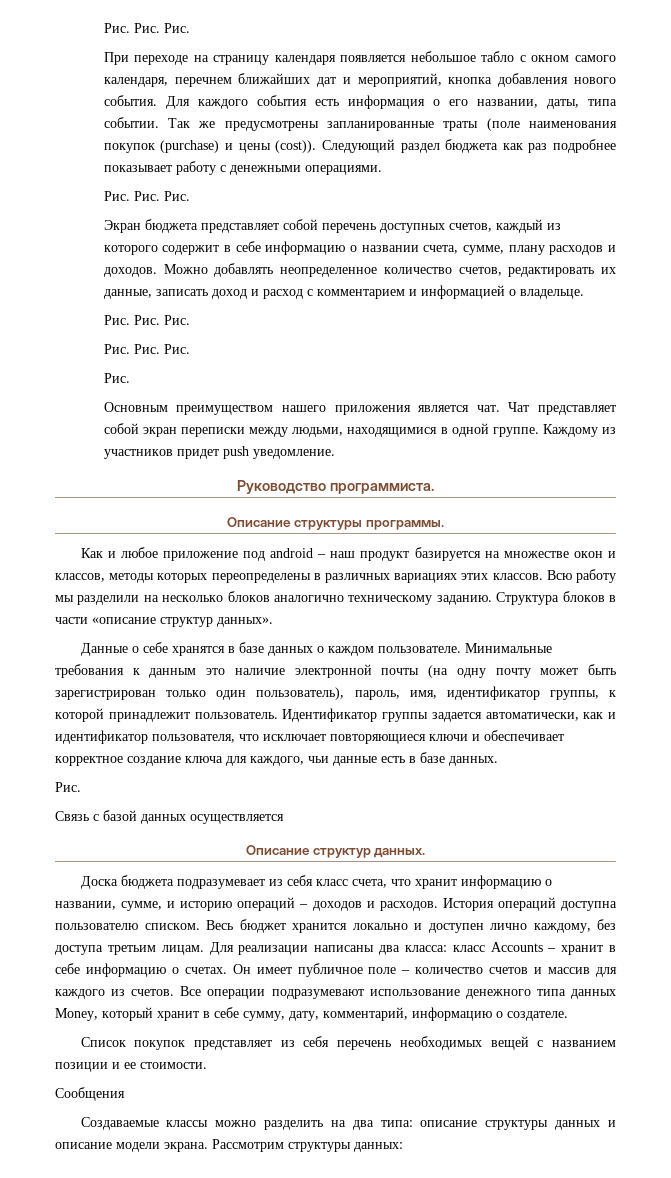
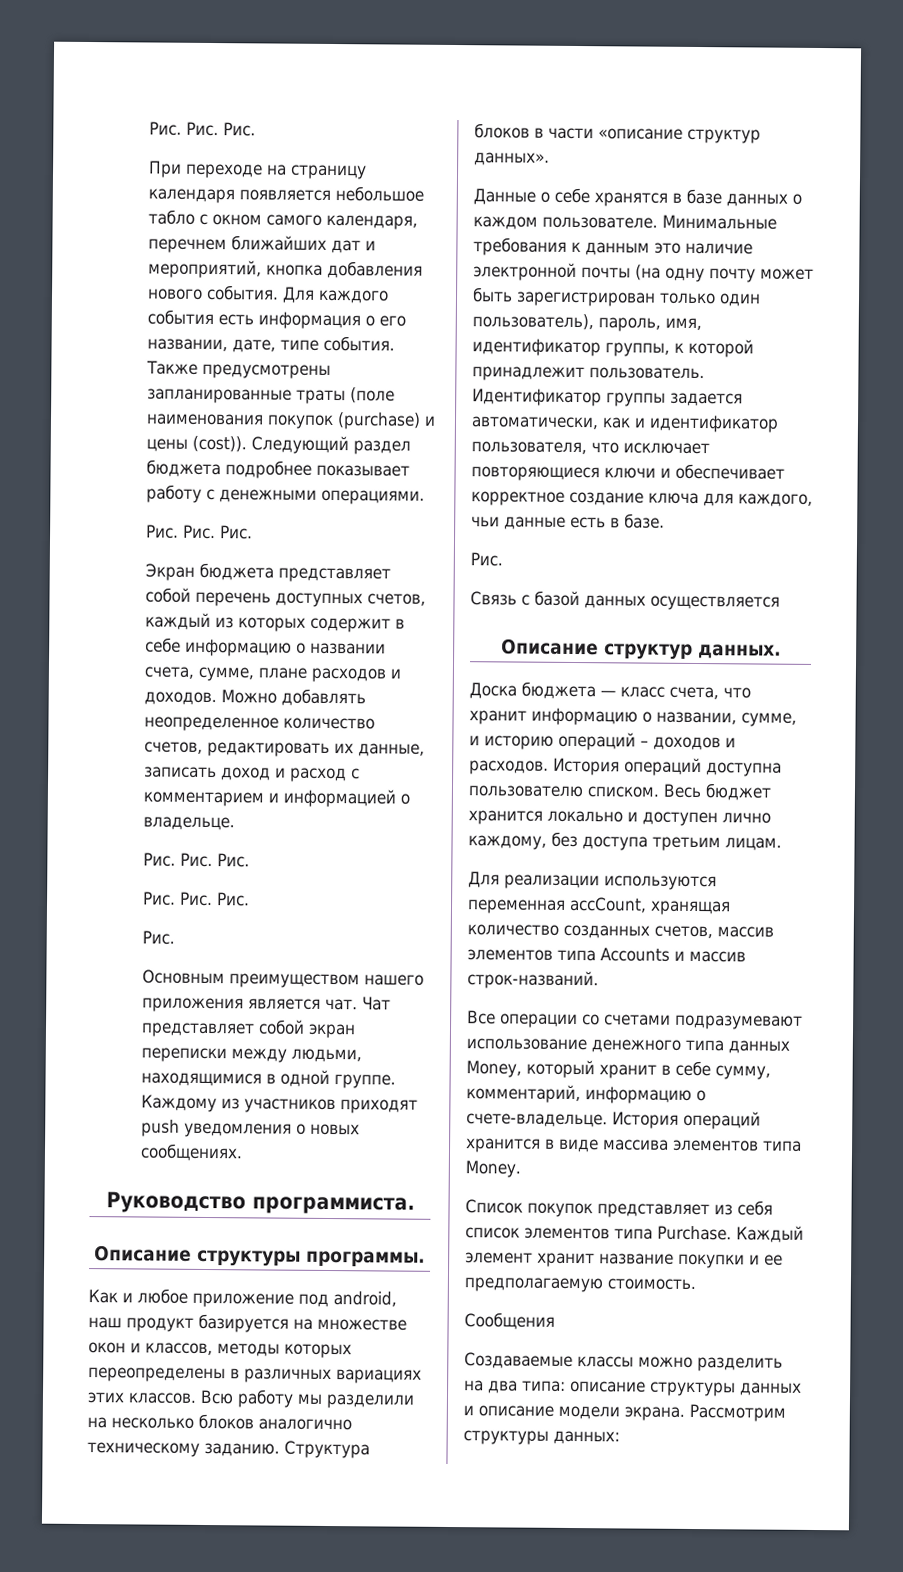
- Для каждого события есть информация о его названии, даты, типа событии. Так же предусмотрены запланированные траты (поле наименования покупок (purchase) и цены (cost)).
+ Для каждого события есть информация о его названии, дате, типе события. Также предусмотрены запланированные траты (поле наименования покупок (purchase) и цены (cost)).
- Следующий раздел бюджета как раз подробнее показывает работу с денежными операциями.
+ Следующий раздел бюджета подробнее показывает работу с денежными операциями.
- Экран бюджета представляет собой перечень доступных счетов, каждый из которого содержит в себе информацию о названии счета, сумме, плану расходов и доходов.
+ Экран бюджета представляет собой перечень доступных счетов, каждый из которых содержит в себе информацию о названии счета, сумме, плане расходов и доходов.
- Каждому из участников придет push уведомление.
+ Каждому из участников приходят push уведомления о новых сообщениях.
- Как и любое приложение под android – наш продукт базируется на множестве окон и классов, методы которых переопределены в различных вариациях этих классов.
+ Как и любое приложение под android, наш продукт базируется на множестве окон и классов, методы которых переопределены в различных вариациях этих классов.
- Идентификатор группы задается автоматически, как и идентификатор пользователя, что исключает повторяющиеся ключи и обеспечивает корректное создание ключа для каждого, чьи данные есть в базе данных.
+ Идентификатор группы задается автоматически, как и идентификатор пользователя, что исключает повторяющиеся ключи и обеспечивает корректное создание ключа для каждого, чьи данные есть в базе.
- Доска бюджета подразумевает из себя класс счета, что хранит информацию о названии, сумме, и историю операций – доходов и расходов.
+ Доска бюджета — класс счета, что хранит информацию о названии, сумме, и историю операций – доходов и расходов.
- Весь бюджет хранится локально и доступен лично каждому, без доступа третьим лицам. Для реализации написаны два класса: класс Accounts – хранит в себе информацию о счетах. Он имеет публичное поле – количество счетов и массив для каждого из счетов. Все операции подразумевают использование денежного типа данных Money, который хранит в себе сумму, дату, комментарий, информацию о создателе.
+ Весь бюджет хранится локально и доступен лично каждому, без доступа третьим лицам.
+ Для реализации используются переменная accCount, хранящая количество созданных счетов, массив элементов типа Accounts и массив строк-названий.
+ Все операции со счетами подразумевают использование денежного типа данных Money, который хранит в себе сумму, комментарий, информацию о счете-владельце. История операций хранится в виде массива элементов типа Money.
- Список покупок представляет из себя перечень необходимых вещей с названием позиции и ее стоимости.
+ Список покупок представляет из себя список элементов типа Purchase. Каждый элемент хранит название покупки и ее предполагаемую стоимость.

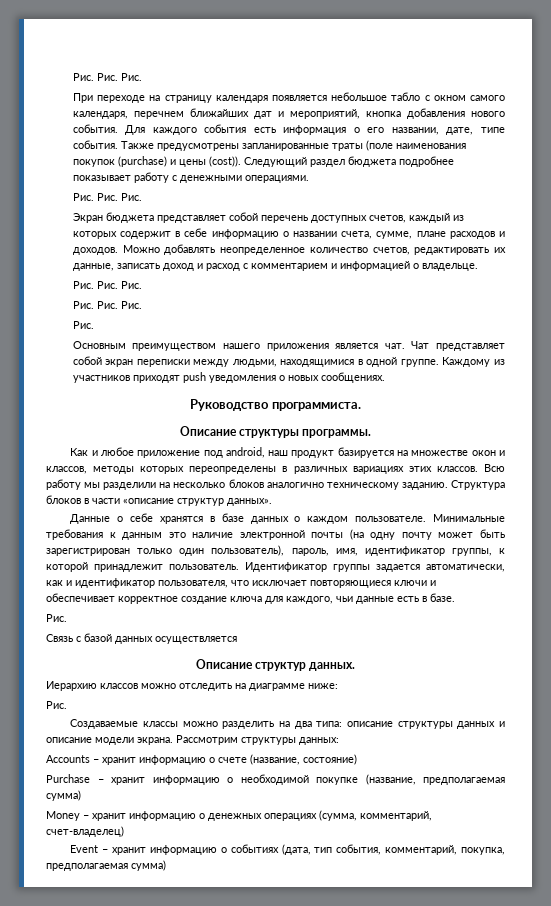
- Доска бюджета — класс счета, что хранит информацию о названии, сумме, и историю операций – доходов и расходов. История операций доступна пользователю списком. Весь бюджет хранится локально и доступен лично каждому, без доступа третьим лицам.
- Для реализации используются переменная accCount, хранящая количество созданных счетов, массив элементов типа Accounts и массив строк-названий.
- Все операции со счетами подразумевают использование денежного типа данных Money, который хранит в себе сумму, комментарий, информацию о счете-владельце. История операций хранится в виде массива элементов типа Money.
- Список покупок представляет из себя список элементов типа Purchase. Каждый элемент хранит название покупки и ее предполагаемую стоимость.
- Сообщения
+ Иерархию классов можно отследить на диаграмме ниже:
+ Рис.
+ Accounts – хранит информацию о счете (название, состояние)
+ Purchase – хранит информацию о необходимой покупке (название, предполагаемая сумма)
+ Money – хранит информацию о денежных операциях (сумма, комментарий, счет-владелец)
+ Event – хранит информацию о событиях (дата, тип события, комментарий, покупка, предполагаемая сумма)

